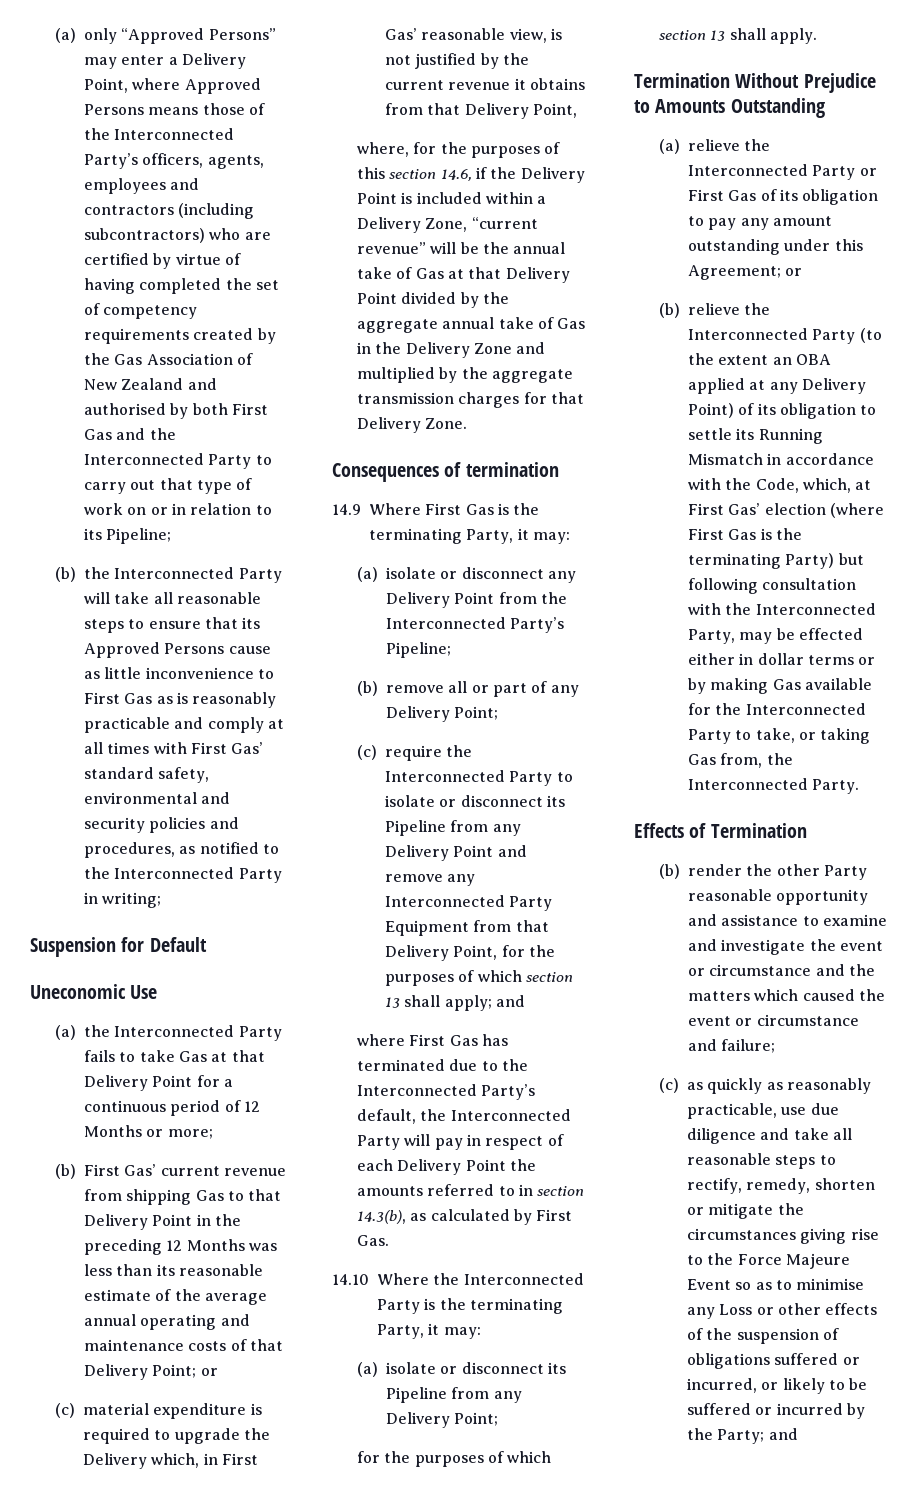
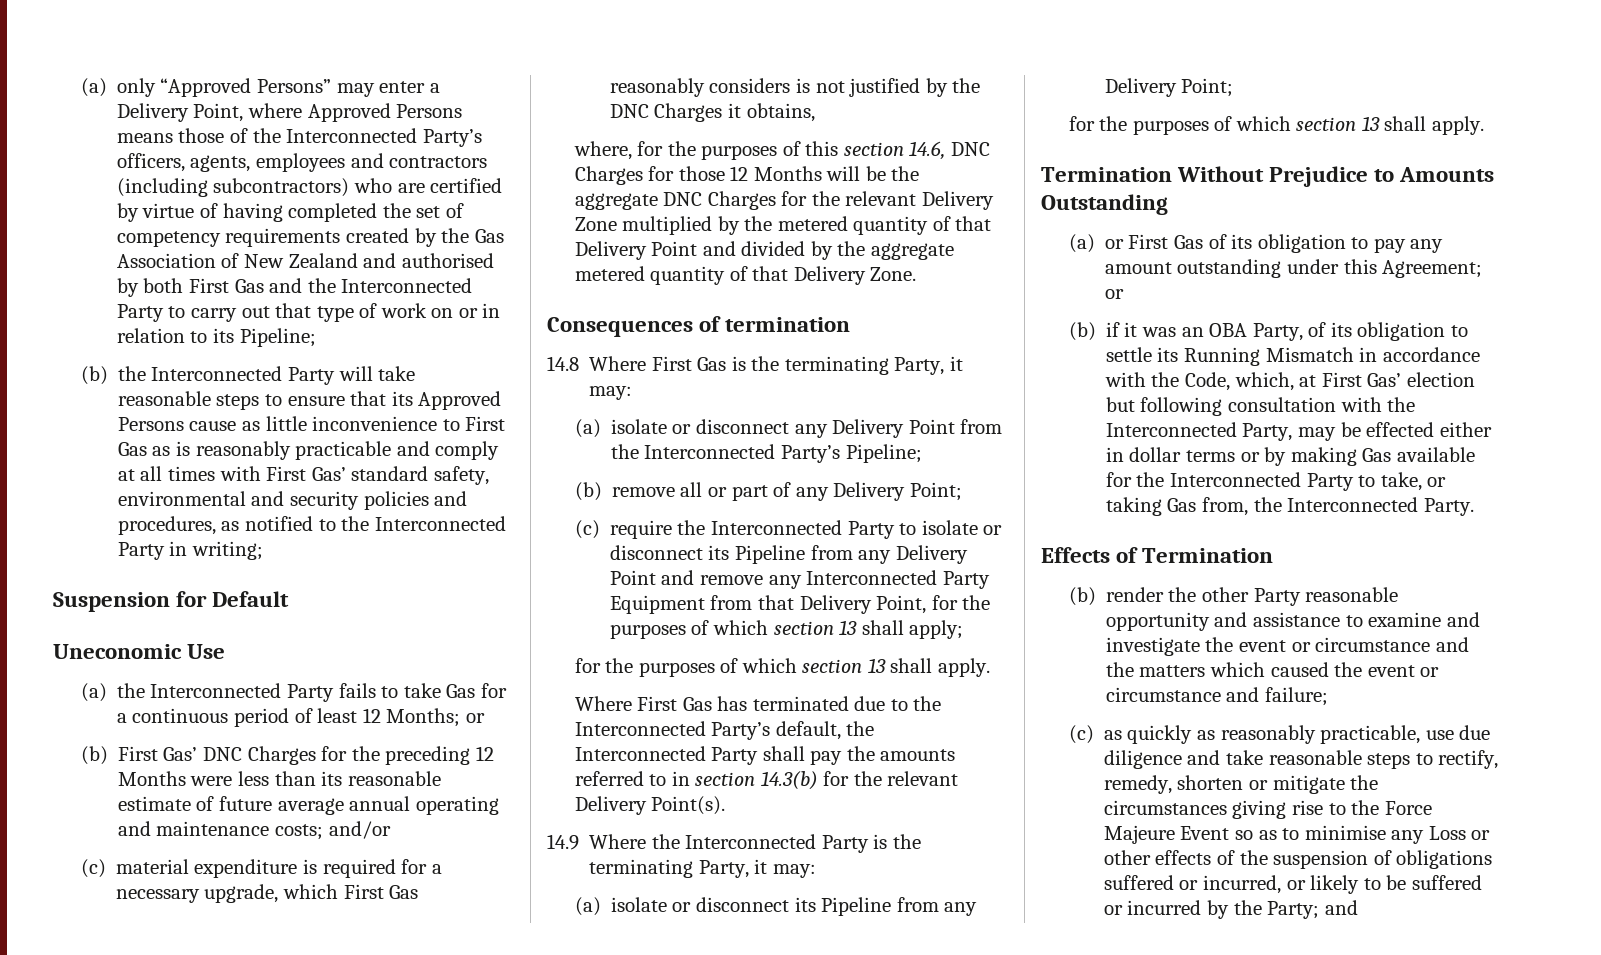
- (b) the Interconnected Party will take all reasonable steps to ensure that its Approved Persons cause as little inconvenience to First Gas as is reasonably practicable and comply at all times with First Gas’ standard safety, environmental and security policies and procedures, as notified to the Interconnected Party in writing;
+ (b) the Interconnected Party will take reasonable steps to ensure that its Approved Persons cause as little inconvenience to First Gas as is reasonably practicable and comply at all times with First Gas’ standard safety, environmental and security policies and procedures, as notified to the Interconnected Party in writing;
- (a) the Interconnected Party fails to take Gas at that Delivery Point for a continuous period of 12 Months or more;
+ (a) the Interconnected Party fails to take Gas for a continuous period of least 12 Months; or
- (b) First Gas’ current revenue from shipping Gas to that Delivery Point in the preceding 12 Months was less than its reasonable estimate of the average annual operating and maintenance costs of that Delivery Point; or
+ (b) First Gas’ DNC Charges for the preceding 12 Months were less than its reasonable estimate of future average annual operating and maintenance costs; and/or
- (c) material expenditure is required to upgrade the Delivery which, in First Gas’ reasonable view, is not justified by the current revenue it obtains from that Delivery Point,
+ (c) material expenditure is required for a necessary upgrade, which First Gas reasonably considers is not justified by the DNC Charges it obtains,
- where, for the purposes of this section 14.6, if the Delivery Point is included within a Delivery Zone, “current revenue” will be the annual take of Gas at that Delivery Point divided by the aggregate annual take of Gas in the Delivery Zone and multiplied by the aggregate transmission charges for that Delivery Zone.
+ where, for the purposes of this section 14.6, DNC Charges for those 12 Months will be the aggregate DNC Charges for the relevant Delivery Zone multiplied by the metered quantity of that Delivery Point and divided by the aggregate metered quantity of that Delivery Zone.
- 14.9 Where First Gas is the terminating Party, it may:
+ 14.8 Where First Gas is the terminating Party, it may:
- (c) require the Interconnected Party to isolate or disconnect its Pipeline from any Delivery Point and remove any Interconnected Party Equipment from that Delivery Point, for the purposes of which section 13 shall apply; and
- where First Gas has terminated due to the Interconnected Party’s default, the Interconnected Party will pay in respect of each Delivery Point the amounts referred to in section 14.3(b), as calculated by First Gas.
- 14.10 Where the Interconnected Party is the terminating Party, it may:
+ (c) require the Interconnected Party to isolate or disconnect its Pipeline from any Delivery Point and remove any Interconnected Party Equipment from that Delivery Point, for the purposes of which section 13 shall apply;
+ for the purposes of which section 13 shall apply.
+ Where First Gas has terminated due to the Interconnected Party’s default, the Interconnected Party shall pay the amounts referred to in section 14.3(b) for the relevant Delivery Point(s).
+ 14.9 Where the Interconnected Party is the terminating Party, it may:
- (a) relieve the Interconnected Party or First Gas of its obligation to pay any amount outstanding under this Agreement; or
+ (a) or First Gas of its obligation to pay any amount outstanding under this Agreement; or
- (b) relieve the Interconnected Party (to the extent an OBA applied at any Delivery Point) of its obligation to settle its Running Mismatch in accordance with the Code, which, at First Gas’ election (where First Gas is the terminating Party) but following consultation with the Interconnected Party, may be effected either in dollar terms or by making Gas available for the Interconnected Party to take, or taking Gas from, the Interconnected Party.
+ (b) if it was an OBA Party, of its obligation to settle its Running Mismatch in accordance with the Code, which, at First Gas’ election but following consultation with the Interconnected Party, may be effected either in dollar terms or by making Gas available for the Interconnected Party to take, or taking Gas from, the Interconnected Party.
- (c) as quickly as reasonably practicable, use due diligence and take all reasonable steps to rectify, remedy, shorten or mitigate the circumstances giving rise to the Force Majeure Event so as to minimise any Loss or other effects of the suspension of obligations suffered or incurred, or likely to be suffered or incurred by the Party; and
+ (c) as quickly as reasonably practicable, use due diligence and take reasonable steps to rectify, remedy, shorten or mitigate the circumstances giving rise to the Force Majeure Event so as to minimise any Loss or other effects of the suspension of obligations suffered or incurred, or likely to be suffered or incurred by the Party; and

